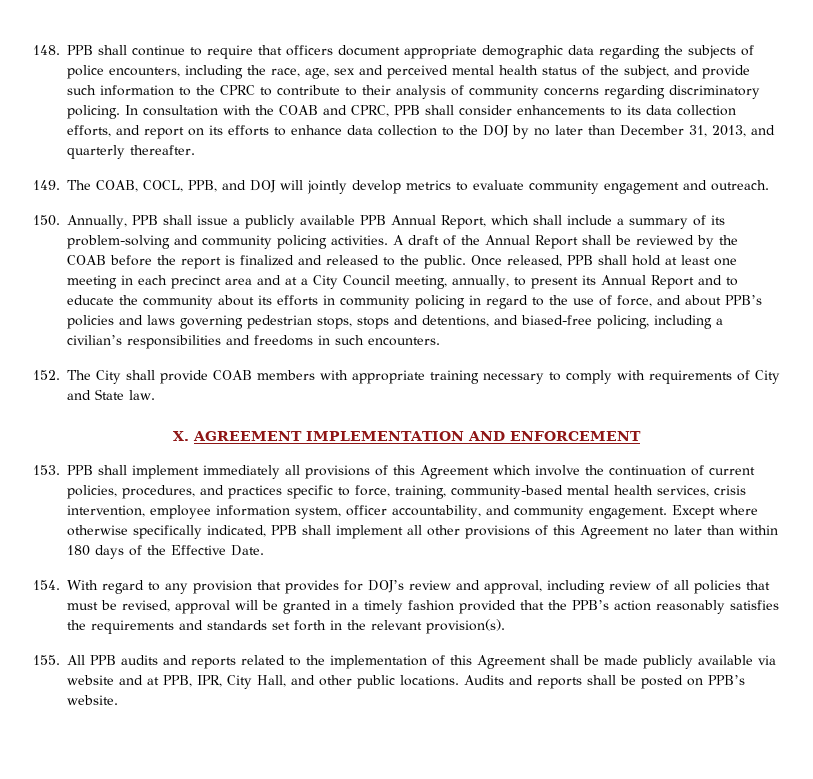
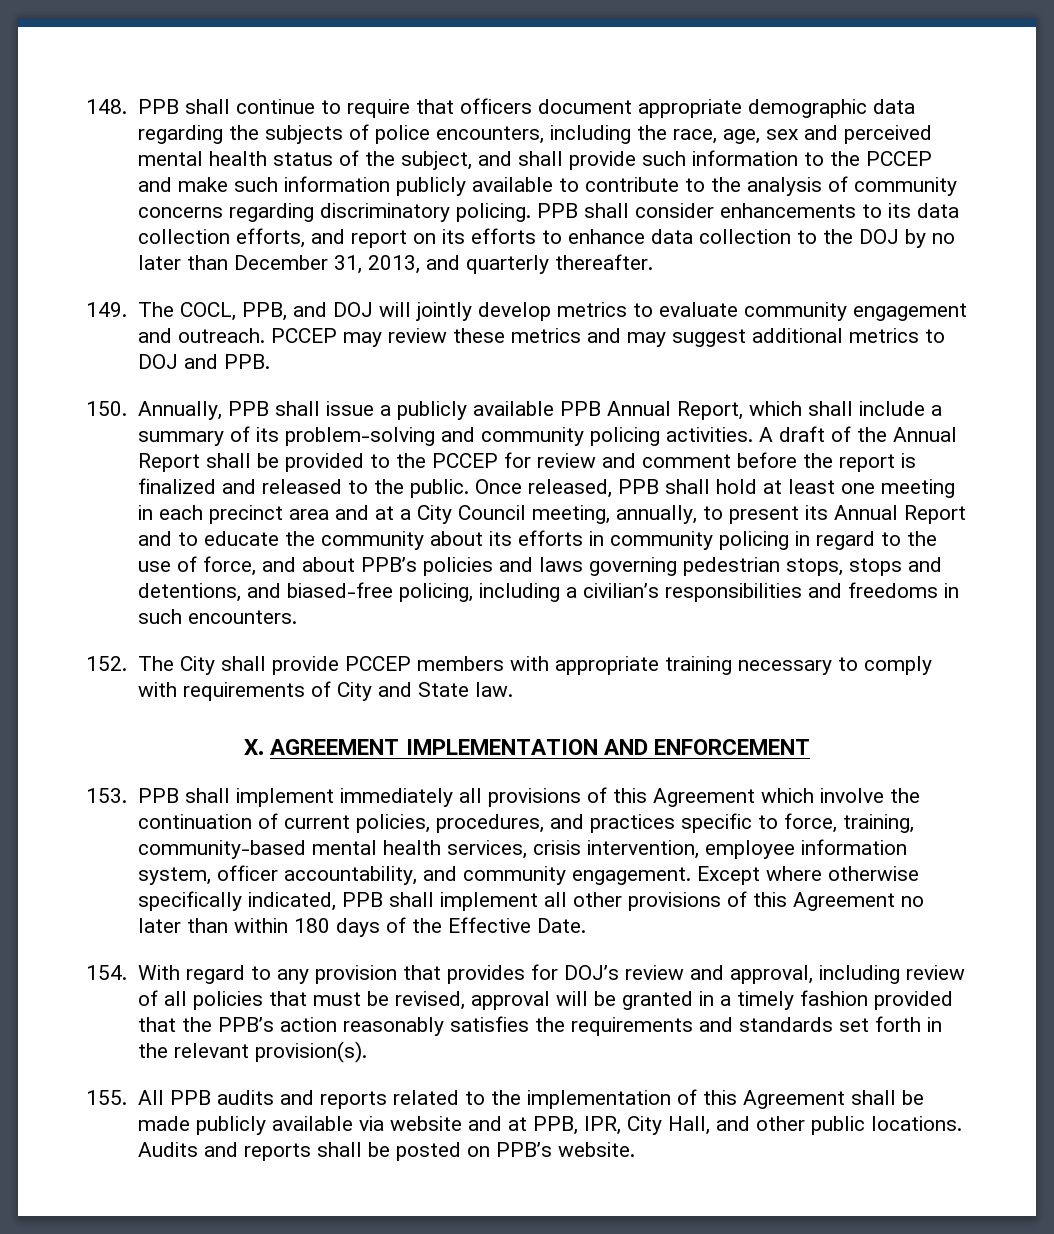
- 148. PPB shall continue to require that officers document appropriate demographic data regarding the subjects of police encounters, including the race, age, sex and perceived mental health status of the subject, and provide such information to the CPRC to contribute to their analysis of community concerns regarding discriminatory policing.
+ 148. PPB shall continue to require that officers document appropriate demographic data regarding the subjects of police encounters, including the race, age, sex and perceived mental health status of the subject, and shall provide such information to the PCCEP and make such information publicly available to contribute to the analysis of community concerns regarding discriminatory policing.
- In consultation with the COAB and CPRC, PPB shall consider enhancements to its data collection efforts, and report on its efforts to enhance data collection to the DOJ by no later than December 31, 2013, and quarterly thereafter.
+ PPB shall consider enhancements to its data collection efforts, and report on its efforts to enhance data collection to the DOJ by no later than December 31, 2013, and quarterly thereafter.
- 149. The COAB, COCL, PPB, and DOJ will jointly develop metrics to evaluate community engagement and outreach.
+ 149. The COCL, PPB, and DOJ will jointly develop metrics to evaluate community engagement and outreach. PCCEP may review these metrics and may suggest additional metrics to DOJ and PPB.
- A draft of the Annual Report shall be reviewed by the COAB before the report is finalized and released to the public.
+ A draft of the Annual Report shall be provided to the PCCEP for review and comment before the report is finalized and released to the public.
- 152. The City shall provide COAB members with appropriate training necessary to comply with requirements of City and State law.
+ 152. The City shall provide PCCEP members with appropriate training necessary to comply with requirements of City and State law.

